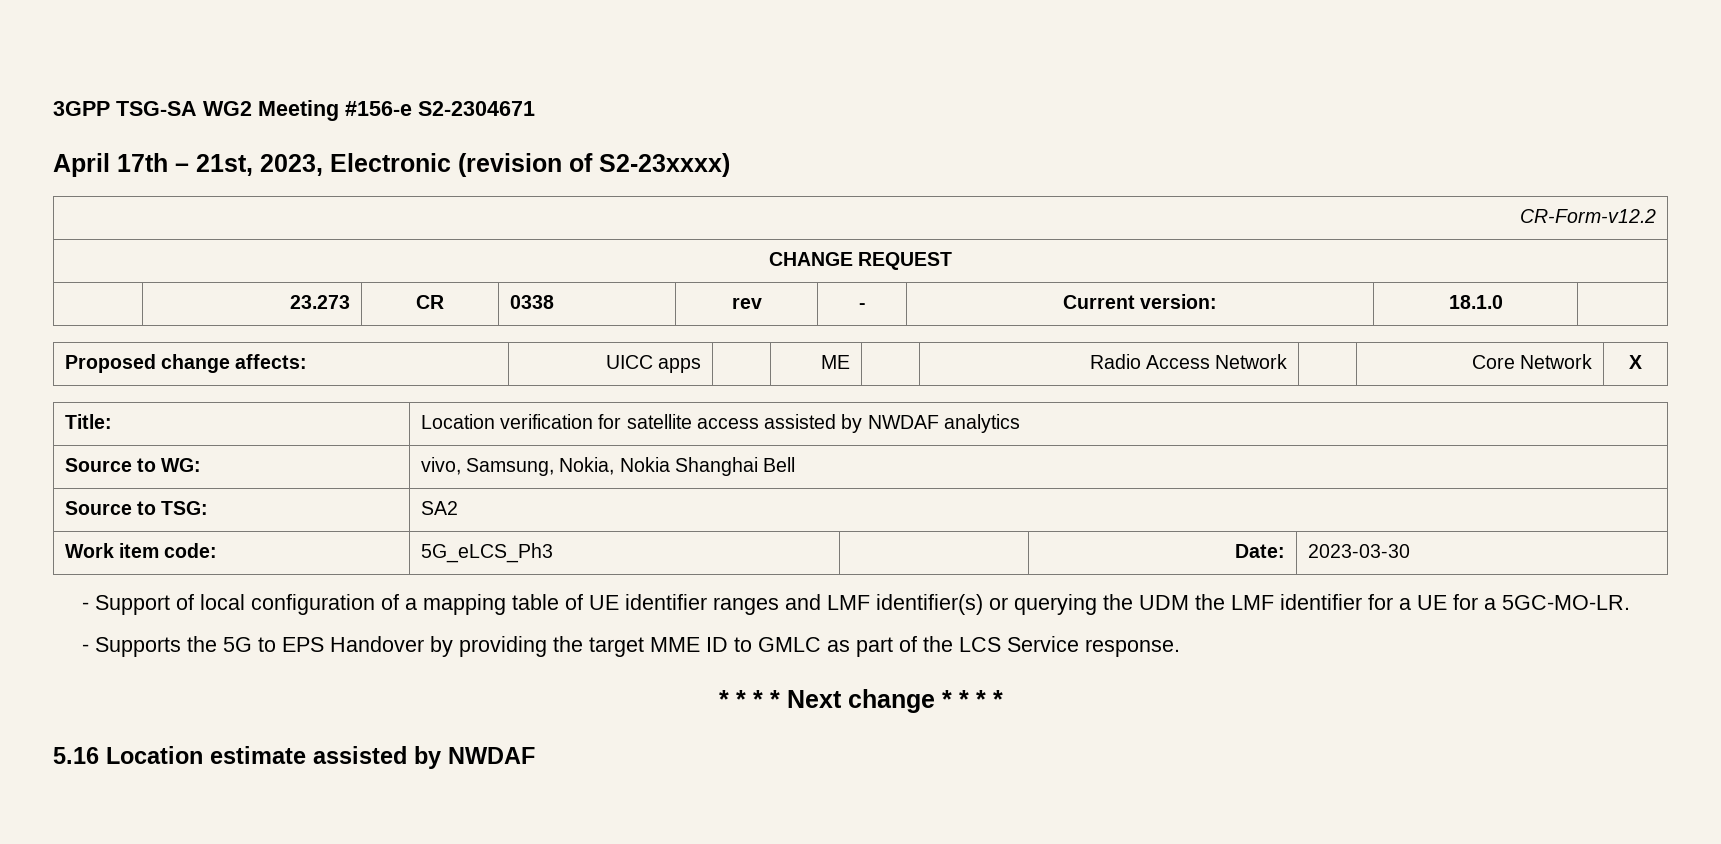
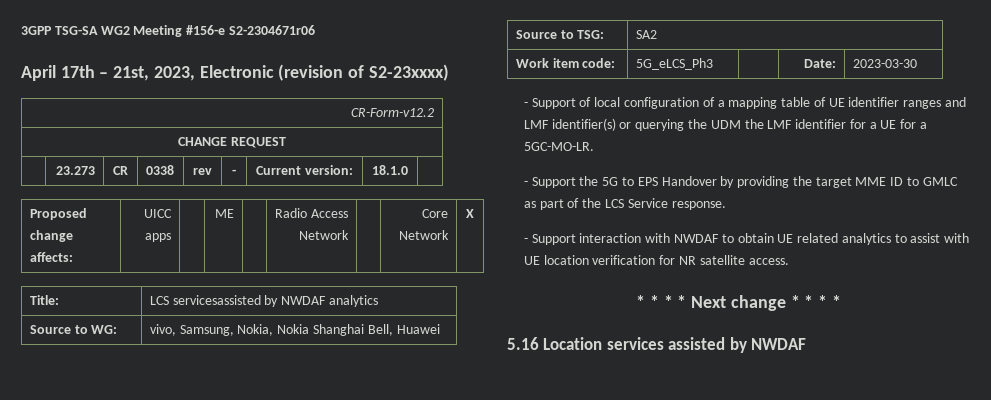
- 3GPP TSG-SA WG2 Meeting #156-e S2-2304671
+ 3GPP TSG-SA WG2 Meeting #156-e S2-2304671r06
- Title: | Location verification for satellite access assisted by NWDAF analytics
+ Title: | LCS servicesassisted by NWDAF analytics
- Source to WG: | vivo, Samsung, Nokia, Nokia Shanghai Bell
+ Source to WG: | vivo, Samsung, Nokia, Nokia Shanghai Bell, Huawei
- - Supports the 5G to EPS Handover by providing the target MME ID to GMLC as part of the LCS Service response.
+ - Support the 5G to EPS Handover by providing the target MME ID to GMLC as part of the LCS Service response.
+ - Support interaction with NWDAF to obtain UE related analytics to assist with UE location verification for NR satellite access.
- 5.16 Location estimate assisted by NWDAF
+ 5.16 Location services assisted by NWDAF

